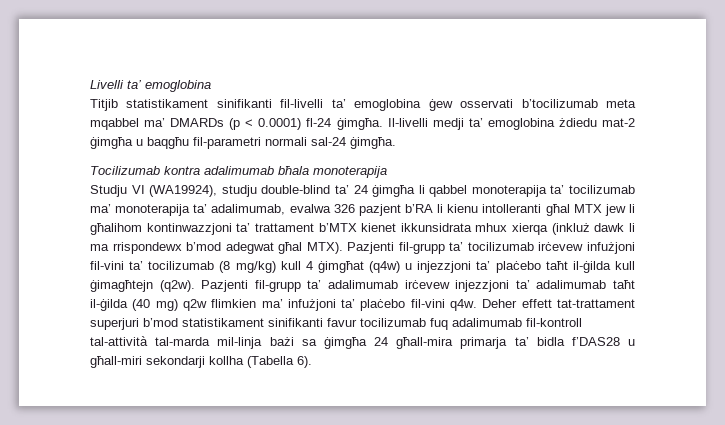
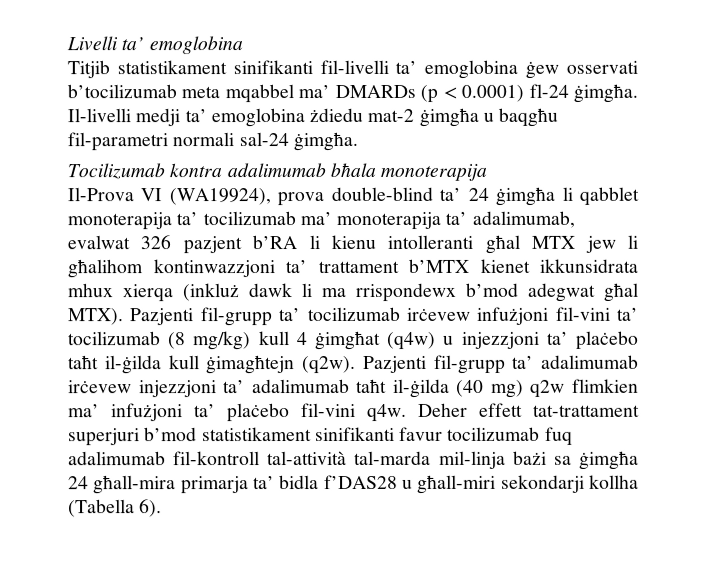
- Studju VI (WA19924), studju double-blind ta’ 24 ġimgħa li qabbel monoterapija ta’ tocilizumab ma’ monoterapija ta’ adalimumab, evalwa 326 pazjent b’RA li kienu intolleranti għal MTX jew li għalihom kontinwazzjoni ta’ trattament b’MTX kienet ikkunsidrata mhux xierqa (inkluż dawk li ma rrispondewx b’mod adegwat għal MTX).
+ Il-Prova VI (WA19924), prova double-blind ta’ 24 ġimgħa li qabblet monoterapija ta’ tocilizumab ma’ monoterapija ta’ adalimumab, evalwat 326 pazjent b’RA li kienu intolleranti għal MTX jew li għalihom kontinwazzjoni ta’ trattament b’MTX kienet ikkunsidrata mhux xierqa (inkluż dawk li ma rrispondewx b’mod adegwat għal MTX).

